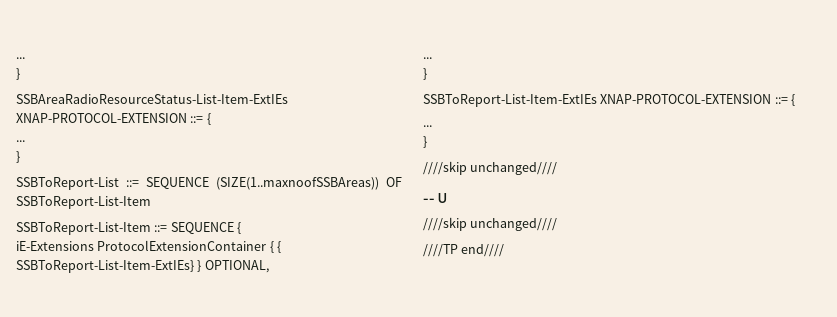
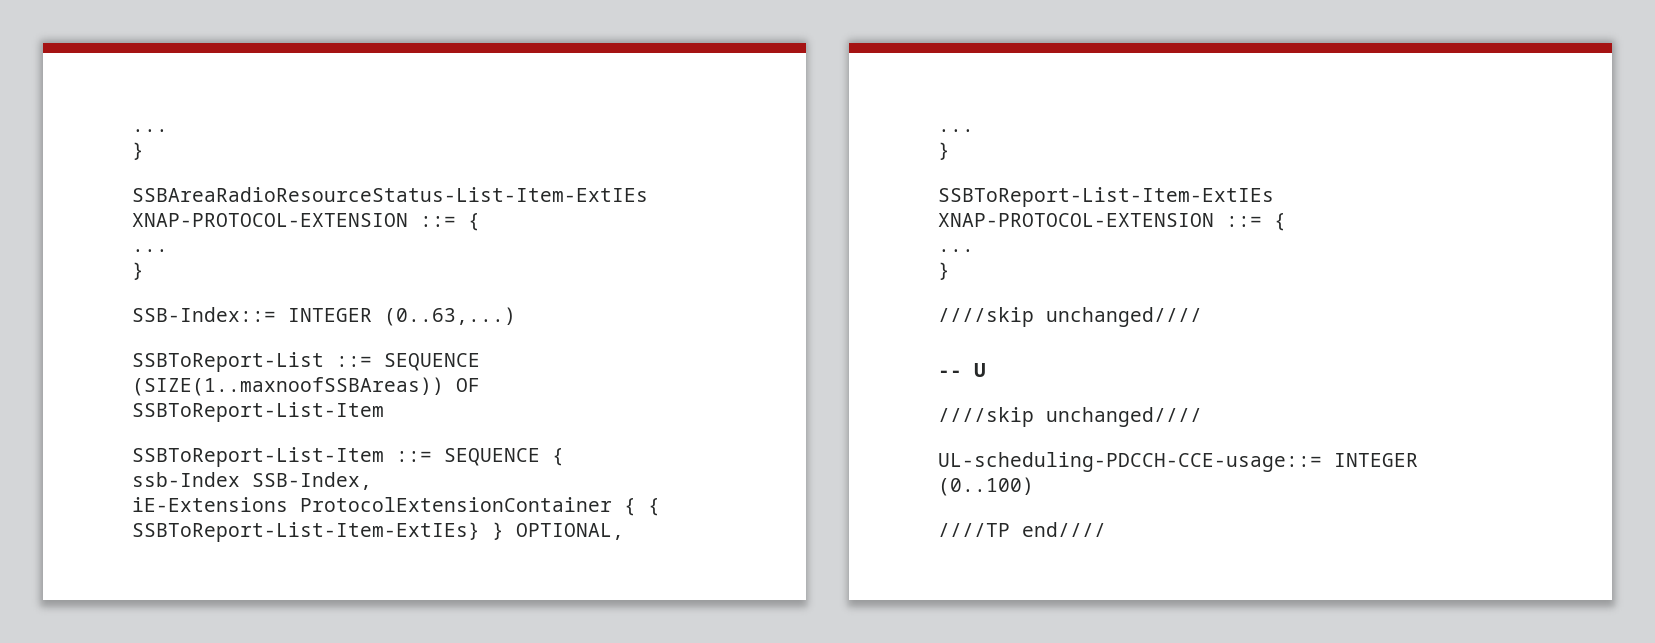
+ SSB-Index::= INTEGER (0..63,...)
+ ssb-Index SSB-Index,
+ UL-scheduling-PDCCH-CCE-usage::= INTEGER (0..100)

